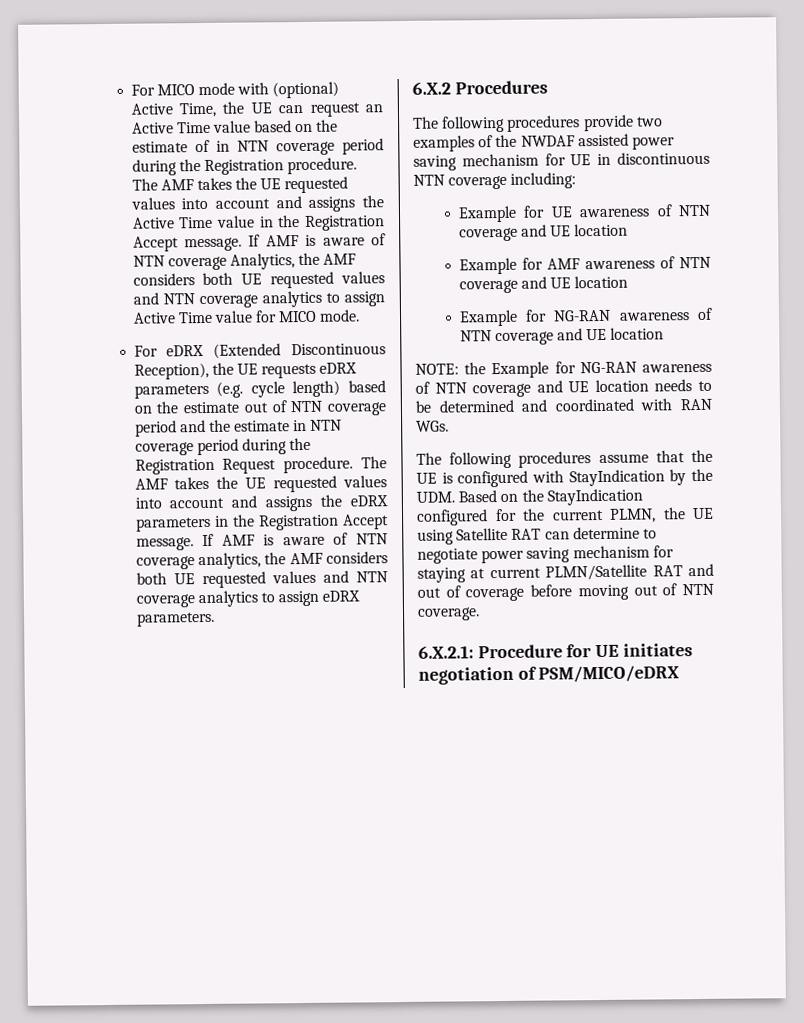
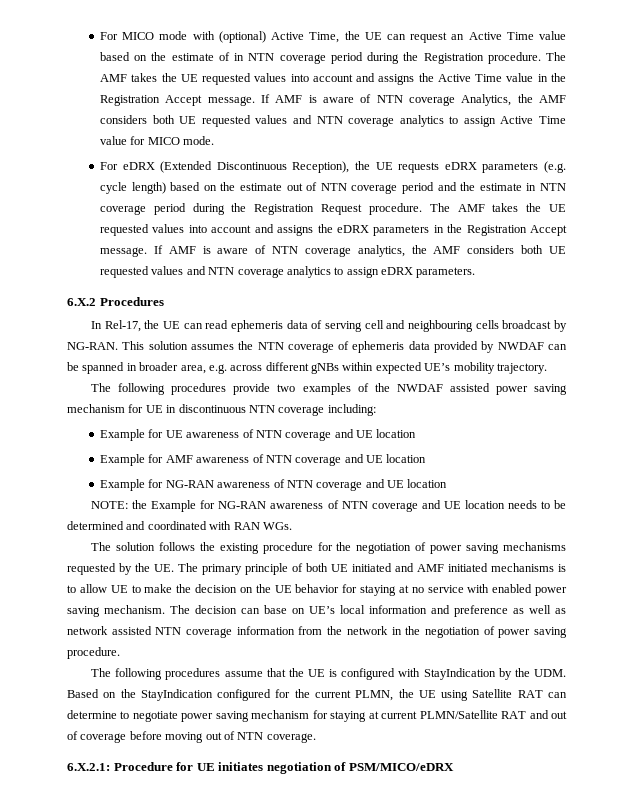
+ In Rel-17, the UE can read ephemeris data of serving cell and neighbouring cells broadcast by NG-RAN. This solution assumes the NTN coverage of ephemeris data provided by NWDAF can be spanned in broader area, e.g. across different gNBs within expected UE’s mobility trajectory.
+ The solution follows the existing procedure for the negotiation of power saving mechanisms requested by the UE. The primary principle of both UE initiated and AMF initiated mechanisms is to allow UE to make the decision on the UE behavior for staying at no service with enabled power saving mechanism. The decision can base on UE’s local information and preference as well as network assisted NTN coverage information from the network in the negotiation of power saving procedure.

